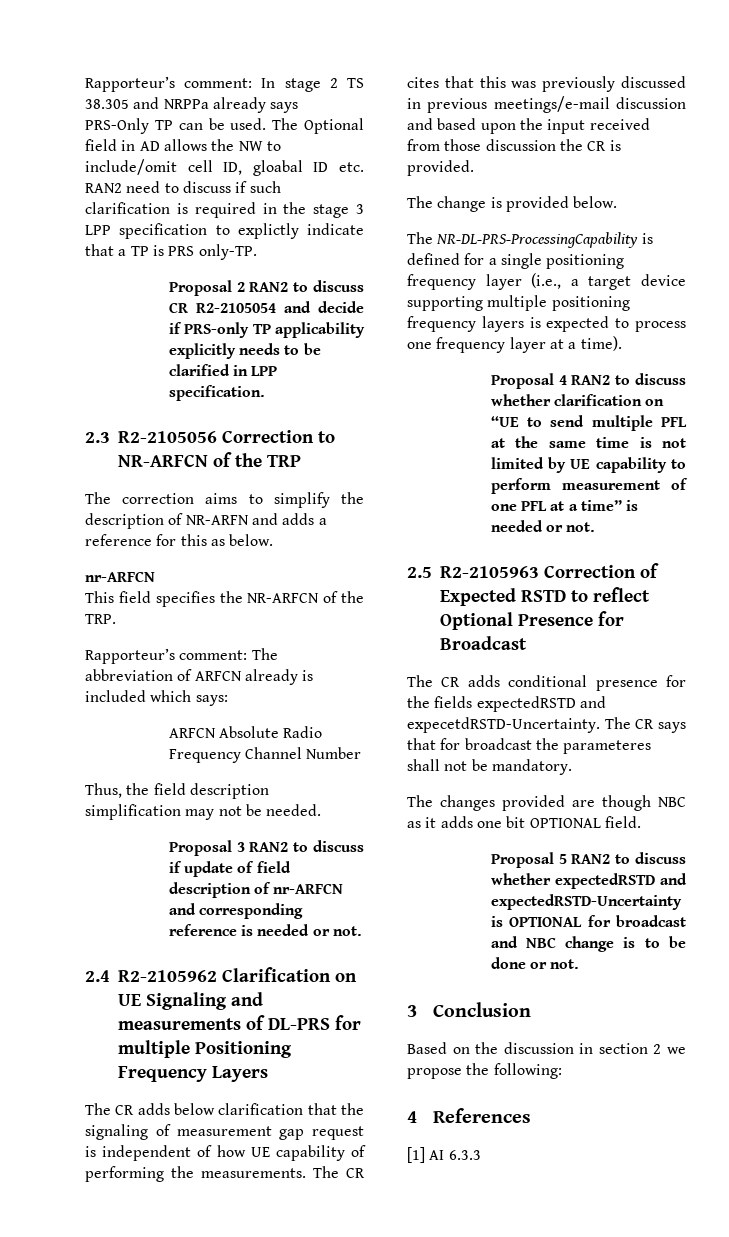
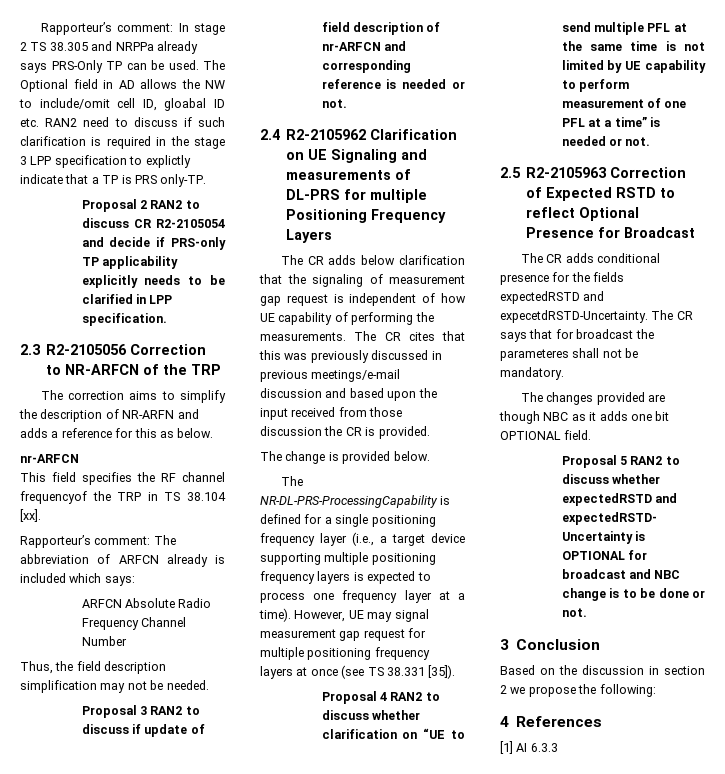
- This field specifies the NR-ARFCN of the TRP.
+ This field specifies the RF channel frequencyof the TRP in TS 38.104 [xx].
+ However, UE may signal measurement gap request for multiple positioning frequency layers at once (see TS 38.331 [35]).

